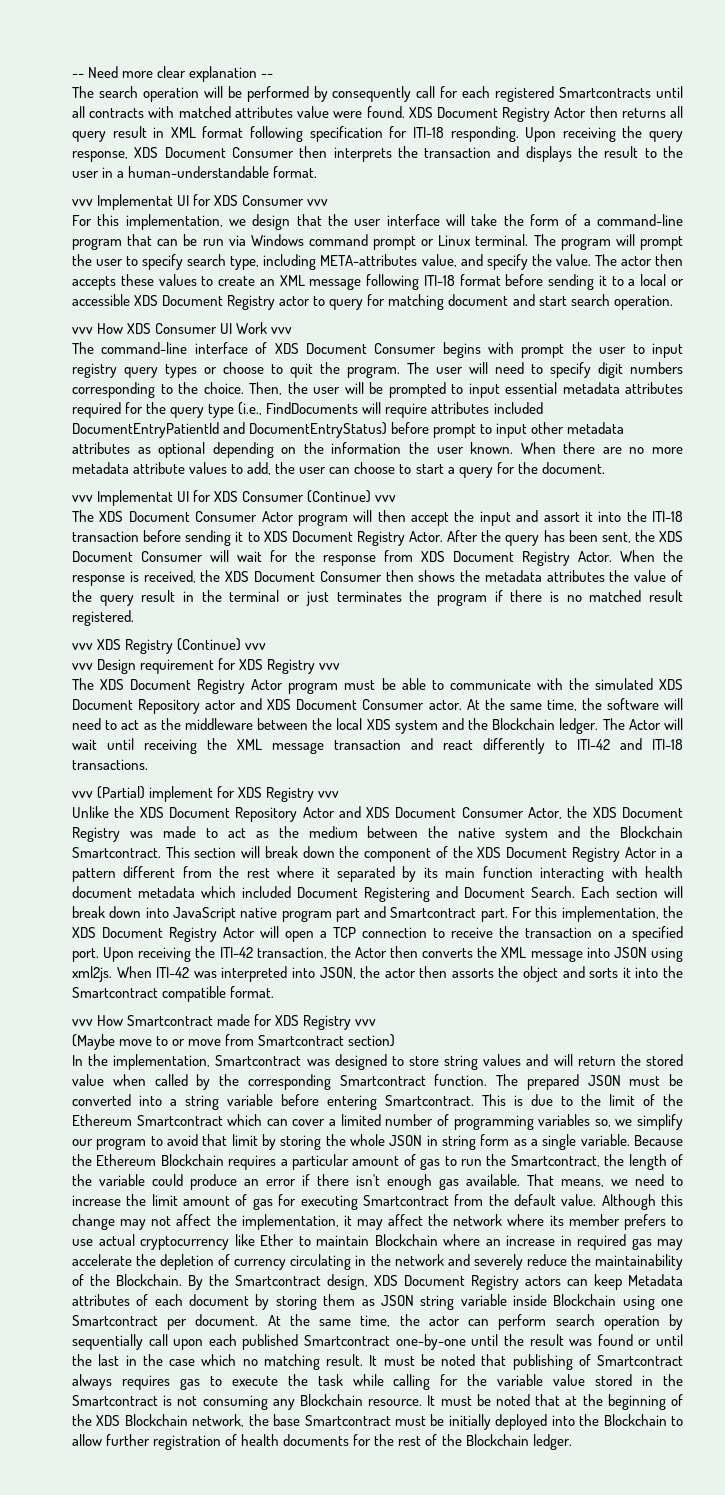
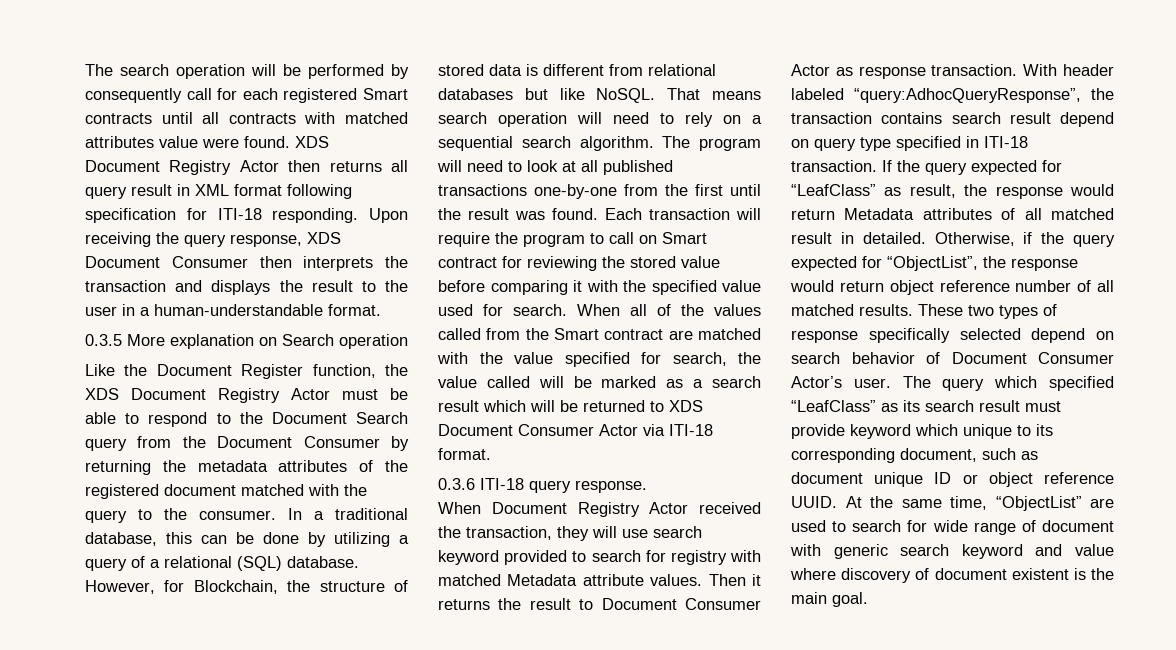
- -- Need more clear explanation --
- The search operation will be performed by consequently call for each registered Smartcontracts until all contracts with matched attributes value were found.
+ The search operation will be performed by consequently call for each registered Smart contracts until all contracts with matched attributes value were found.
- vvv Implementat UI for XDS Consumer vvv
- For this implementation, we design that the user interface will take the form of a command-line program that can be run via Windows command prompt or Linux terminal. The program will prompt the user to specify search type, including META-attributes value, and specify the value. The actor then accepts these values to create an XML message following ITI-18 format before sending it to a local or accessible XDS Document Registry actor to query for matching document and start search operation.
- vvv How XDS Consumer UI Work vvv
- The command-line interface of XDS Document Consumer begins with prompt the user to input registry query types or choose to quit the program. The user will need to specify digit numbers corresponding to the choice. Then, the user will be prompted to input essential metadata attributes required for the query type (i.e., FindDocuments will require attributes included DocumentEntryPatientId and DocumentEntryStatus) before prompt to input other metadata attributes as optional depending on the information the user known. When there are no more metadata attribute values to add, the user can choose to start a query for the document.
- vvv Implementat UI for XDS Consumer (Continue) vvv
- The XDS Document Consumer Actor program will then accept the input and assort it into the ITI-18 transaction before sending it to XDS Document Registry Actor. After the query has been sent, the XDS Document Consumer will wait for the response from XDS Document Registry Actor. When the response is received, the XDS Document Consumer then shows the metadata attributes the value of the query result in the terminal or just terminates the program if there is no matched result registered.
- vvv XDS Registry (Continue) vvv
- vvv Design requirement for XDS Registry vvv
- The XDS Document Registry Actor program must be able to communicate with the simulated XDS Document Repository actor and XDS Document Consumer actor. At the same time, the software will need to act as the middleware between the local XDS system and the Blockchain ledger. The Actor will wait until receiving the XML message transaction and react differently to ITI-42 and ITI-18 transactions.
- vvv (Partial) implement for XDS Registry vvv
- Unlike the XDS Document Repository Actor and XDS Document Consumer Actor, the XDS Document Registry was made to act as the medium between the native system and the Blockchain Smartcontract. This section will break down the component of the XDS Document Registry Actor in a pattern different from the rest where it separated by its main function interacting with health document metadata which included Document Registering and Document Search. Each section will break down into JavaScript native program part and Smartcontract part. For this implementation, the XDS Document Registry Actor will open a TCP connection to receive the transaction on a specified port. Upon receiving the ITI-42 transaction, the Actor then converts the XML message into JSON using xml2js. When ITI-42 was interpreted into JSON, the actor then assorts the object and sorts it into the Smartcontract compatible format.
- vvv How Smartcontract made for XDS Registry vvv
- (Maybe move to or move from Smartcontract section)
- In the implementation, Smartcontract was designed to store string values and will return the stored value when called by the corresponding Smartcontract function. The prepared JSON must be converted into a string variable before entering Smartcontract. This is due to the limit of the Ethereum Smartcontract which can cover a limited number of programming variables so, we simplify our program to avoid that limit by storing the whole JSON in string form as a single variable. Because the Ethereum Blockchain requires a particular amount of gas to run the Smartcontract, the length of the variable could produce an error if there isn't enough gas available. That means, we need to increase the limit amount of gas for executing Smartcontract from the default value. Although this change may not affect the implementation, it may affect the network where its member prefers to use actual cryptocurrency like Ether to maintain Blockchain where an increase in required gas may accelerate the depletion of currency circulating in the network and severely reduce the maintainability of the Blockchain. By the Smartcontract design, XDS Document Registry actors can keep Metadata attributes of each document by storing them as JSON string variable inside Blockchain using one Smartcontract per document. At the same time, the actor can perform search operation by sequentially call upon each published Smartcontract one-by-one until the result was found or until the last in the case which no matching result. It must be noted that publishing of Smartcontract always requires gas to execute the task while calling for the variable value stored in the Smartcontract is not consuming any Blockchain resource. It must be noted that at the beginning of the XDS Blockchain network, the base Smartcontract must be initially deployed into the Blockchain to allow further registration of health documents for the rest of the Blockchain ledger.
+ 0.3.5 More explanation on Search operation
+ Like the Document Register function, the XDS Document Registry Actor must be able to respond to the Document Search query from the Document Consumer by returning the metadata attributes of the registered document matched with the query to the consumer. In a traditional database, this can be done by utilizing a query of a relational (SQL) database. However, for Blockchain, the structure of stored data is different from relational databases but like NoSQL. That means search operation will need to rely on a sequential search algorithm. The program will need to look at all published transactions one-by-one from the first until the result was found. Each transaction will require the program to call on Smart contract for reviewing the stored value before comparing it with the specified value used for search. When all of the values called from the Smart contract are matched with the value specified for search, the value called will be marked as a search result which will be returned to XDS Document Consumer Actor via ITI-18 format.
+ 0.3.6 ITI-18 query response.
+ When Document Registry Actor received the transaction, they will use search keyword provided to search for registry with matched Metadata attribute values. Then it returns the result to Document Consumer Actor as response transaction. With header labeled “query:AdhocQueryResponse”, the transaction contains search result depend on query type specified in ITI-18 transaction. If the query expected for “LeafClass” as result, the response would return Metadata attributes of all matched result in detailed. Otherwise, if the query expected for “ObjectList”, the response would return object reference number of all matched results. These two types of response specifically selected depend on search behavior of Document Consumer Actor’s user. The query which specified “LeafClass” as its search result must provide keyword which unique to its corresponding document, such as document unique ID or object reference UUID. At the same time, “ObjectList” are used to search for wide range of document with generic search keyword and value where discovery of document existent is the main goal.

